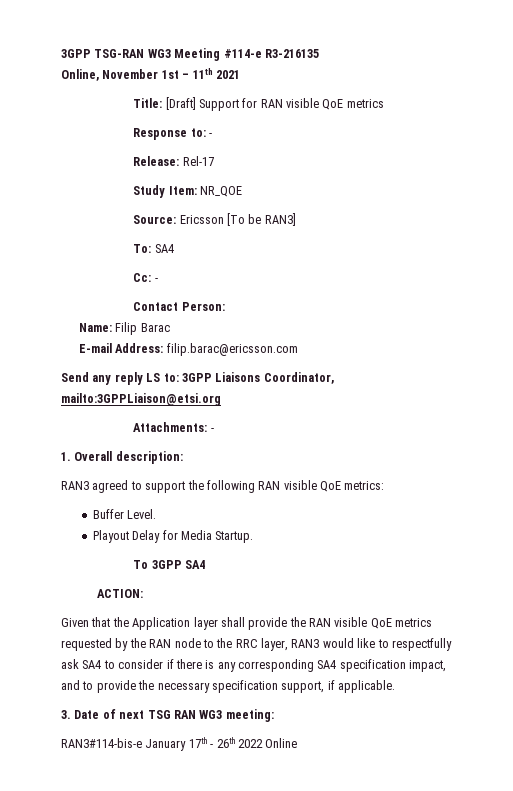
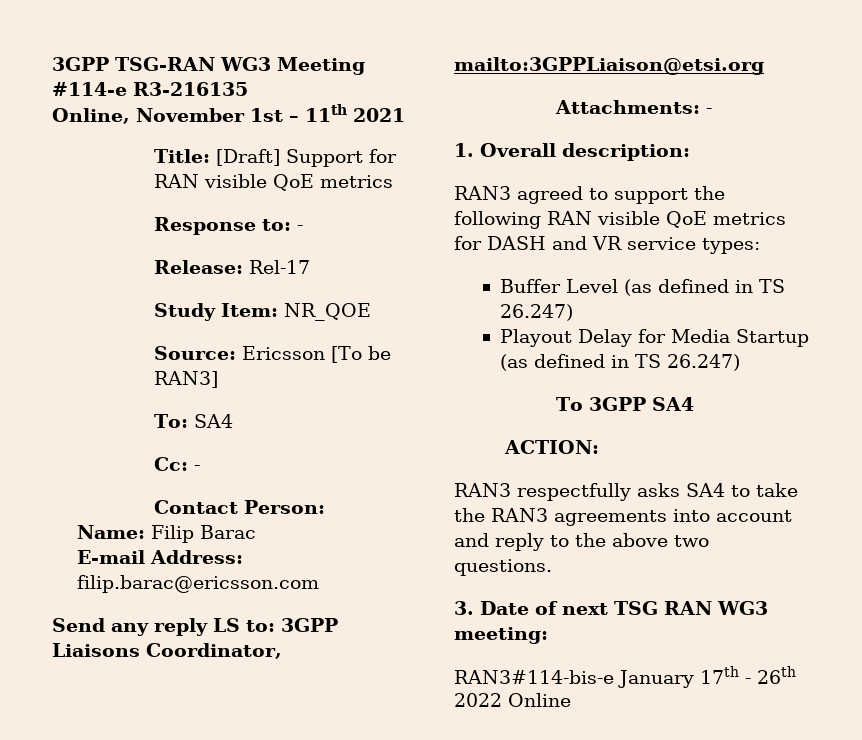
- RAN3 agreed to support the following RAN visible QoE metrics:
- Buffer Level.
- Playout Delay for Media Startup.
+ RAN3 agreed to support the following RAN visible QoE metrics for DASH and VR service types:
+ Buffer Level (as defined in TS 26.247)
+ Playout Delay for Media Startup (as defined in TS 26.247)
  To 3GPP SA4
  ACTION:
- Given that the Application layer shall provide the RAN visible QoE metrics requested by the RAN node to the RRC layer, RAN3 would like to respectfully ask SA4 to consider if there is any corresponding SA4 specification impact, and to provide the necessary specification support, if applicable.
+ RAN3 respectfully asks SA4 to take the RAN3 agreements into account and reply to the above two questions.

